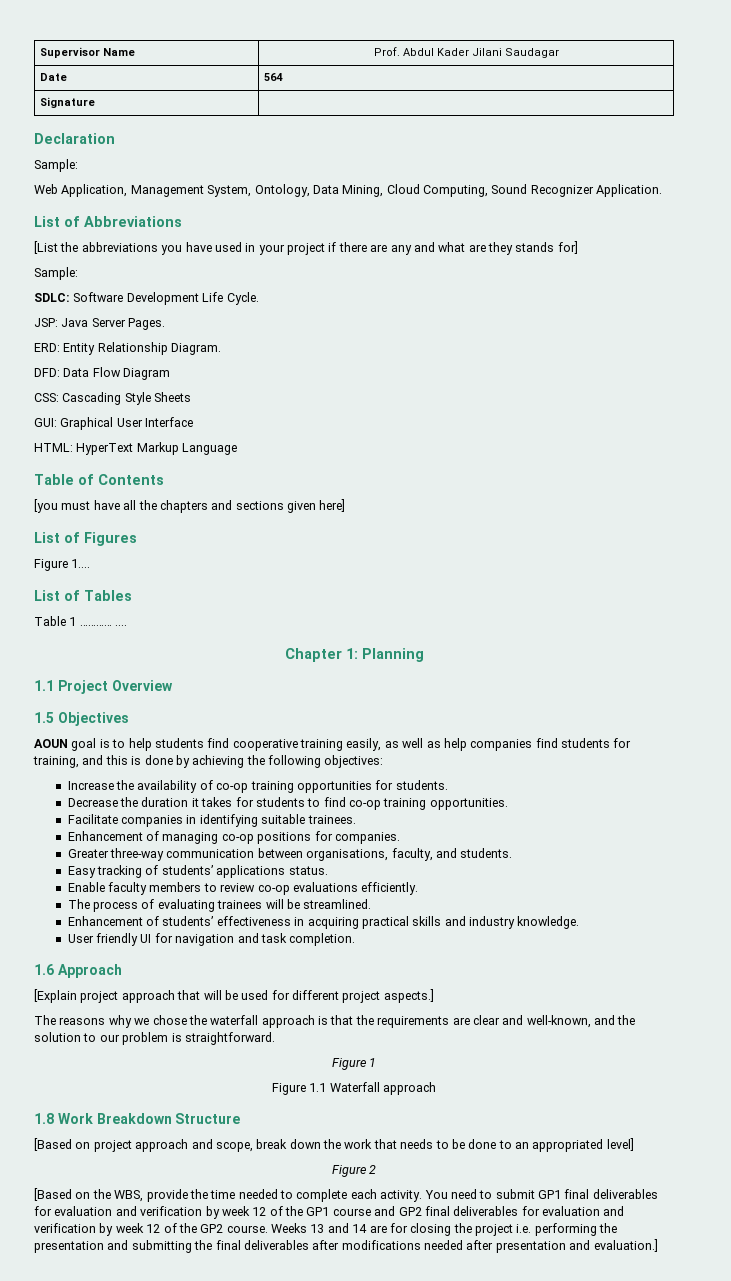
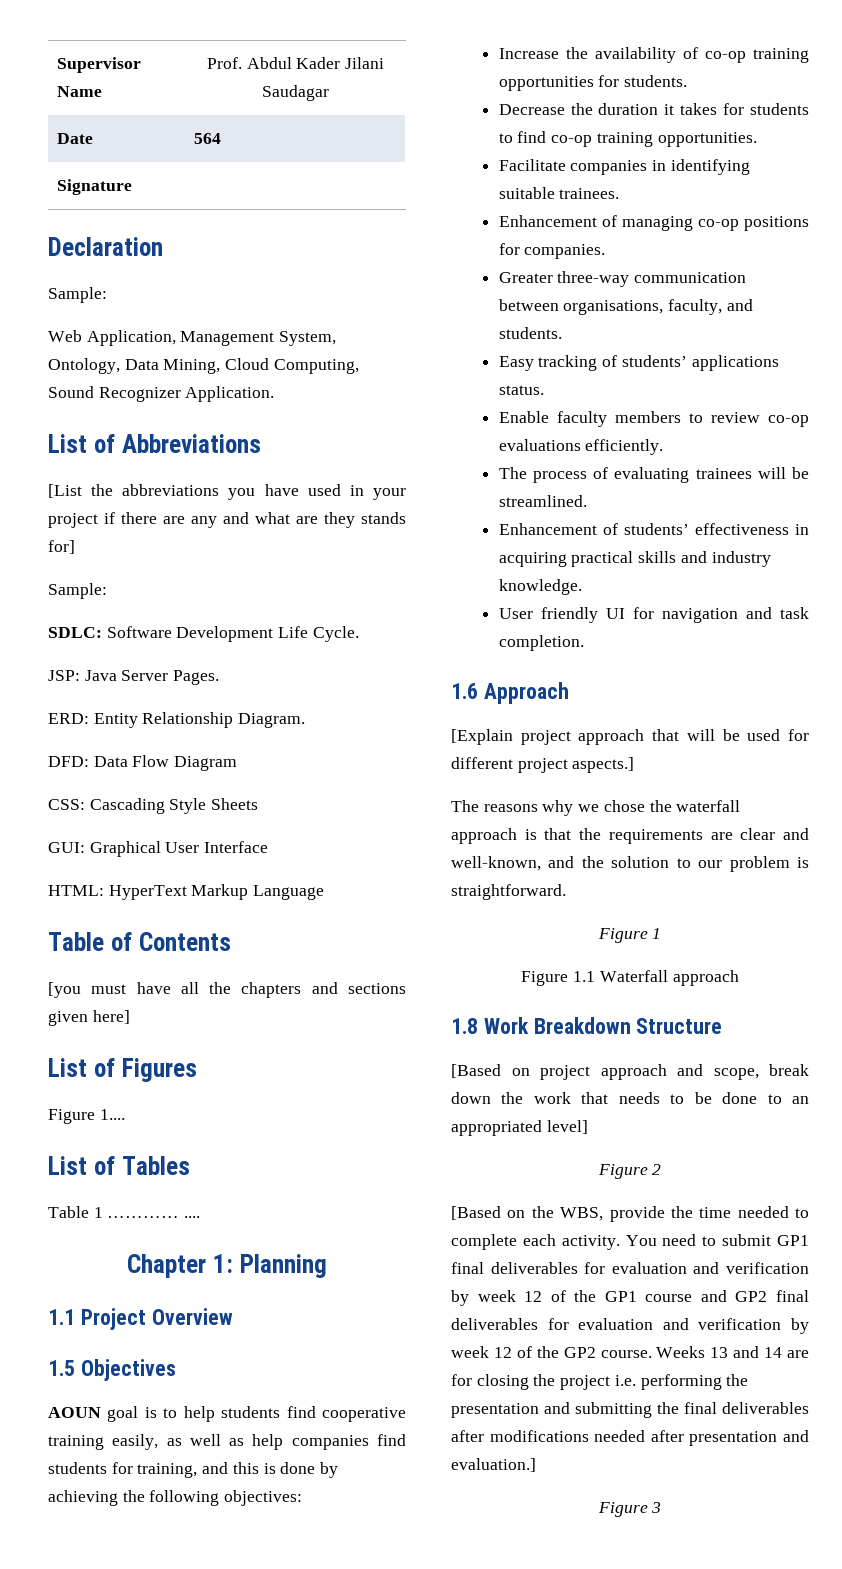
+ Figure 3

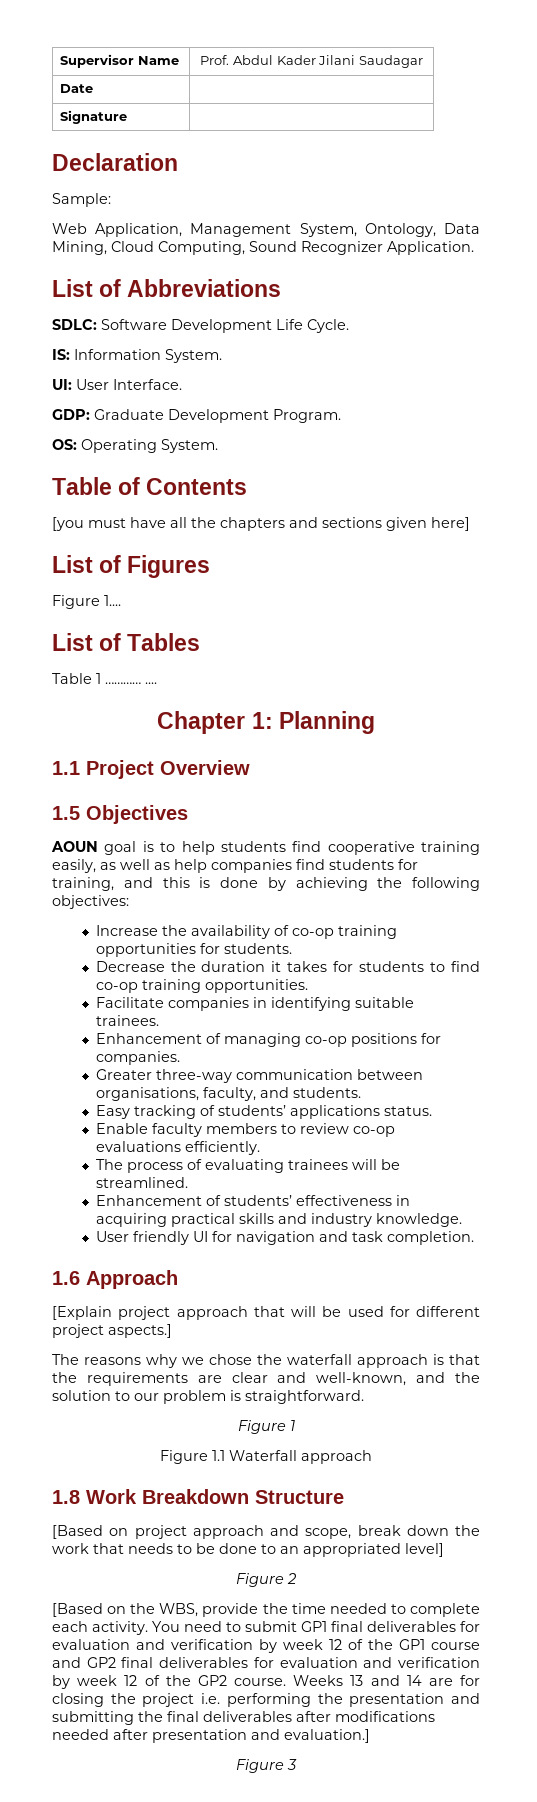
- Date | 564
+ Date |
- [List the abbreviations you have used in your project if there are any and what are they stands for]
- Sample:
- JSP: Java Server Pages.
- ERD: Entity Relationship Diagram.
- DFD: Data Flow Diagram
- CSS: Cascading Style Sheets
- GUI: Graphical User Interface
- HTML: HyperText Markup Language
+ IS: Information System.
+ UI: User Interface.
+ GDP: Graduate Development Program.
+ OS: Operating System.

